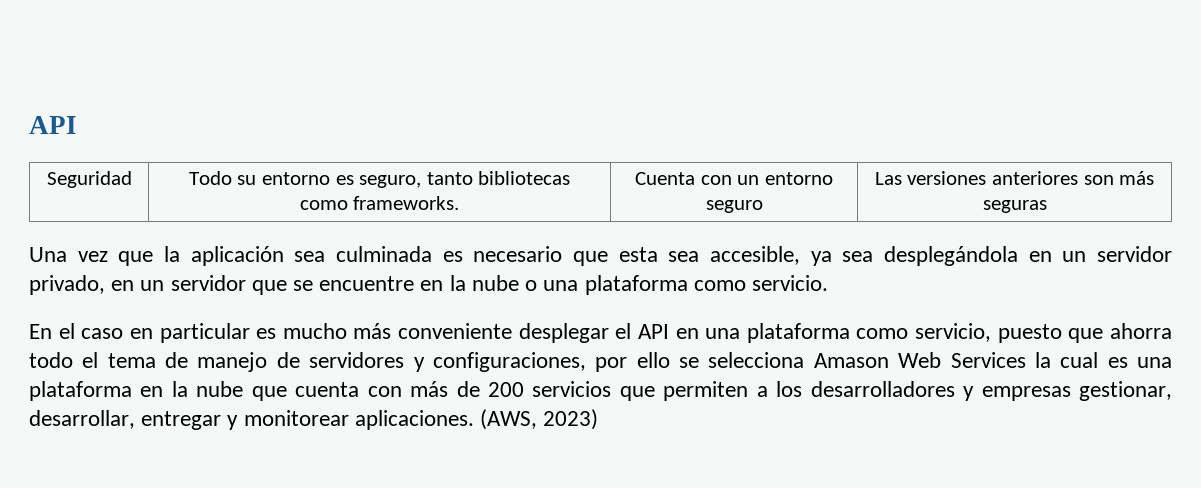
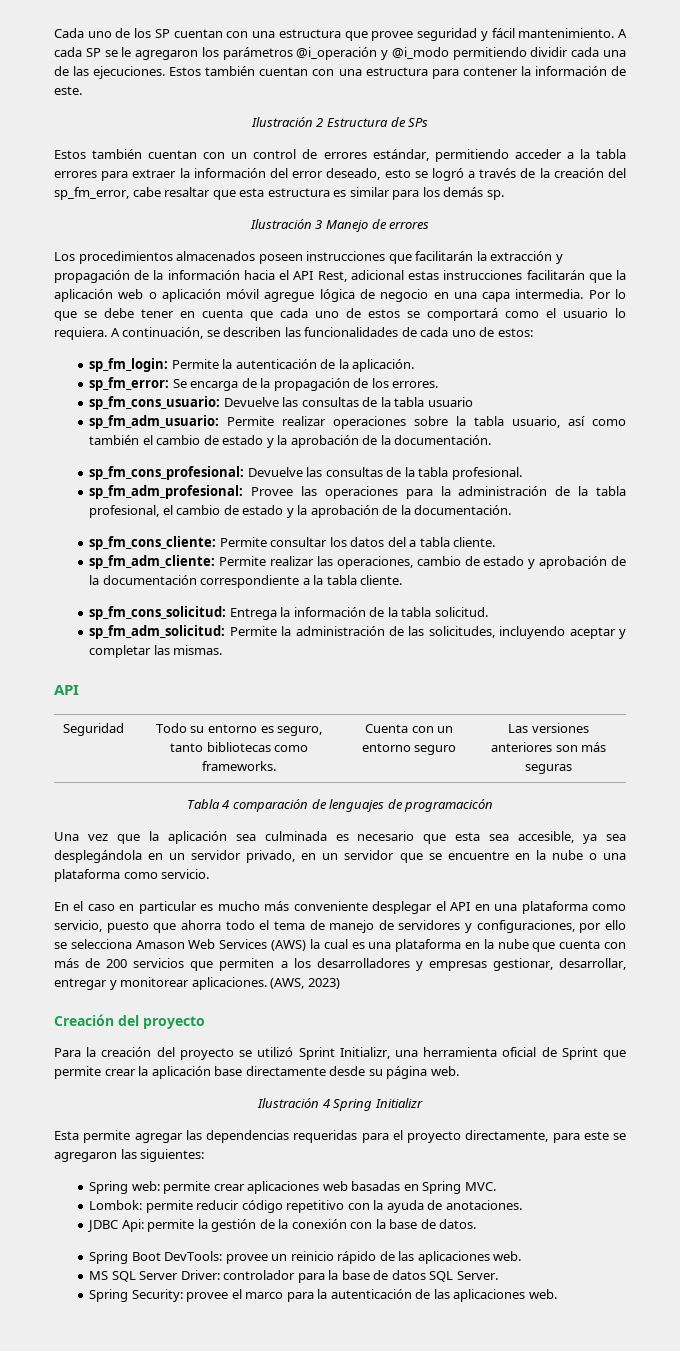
+ Cada uno de los SP cuentan con una estructura que provee seguridad y fácil mantenimiento. A cada SP se le agregaron los parámetros @i_operación y @i_modo permitiendo dividir cada una de las ejecuciones. Estos también cuentan con una estructura para contener la información de este.
+ Ilustración 2 Estructura de SPs
+ Estos también cuentan con un control de errores estándar, permitiendo acceder a la tabla errores para extraer la información del error deseado, esto se logró a través de la creación del sp_fm_error, cabe resaltar que esta estructura es similar para los demás sp.
+ Ilustración 3 Manejo de errores
+ Los procedimientos almacenados poseen instrucciones que facilitarán la extracción y propagación de la información hacia el API Rest, adicional estas instrucciones facilitarán que la aplicación web o aplicación móvil agregue lógica de negocio en una capa intermedia. Por lo que se debe tener en cuenta que cada uno de estos se comportará como el usuario lo requiera. A continuación, se describen las funcionalidades de cada uno de estos:
+ sp_fm_login: Permite la autenticación de la aplicación.
+ sp_fm_error: Se encarga de la propagación de los errores.
+ sp_fm_cons_usuario: Devuelve las consultas de la tabla usuario
+ sp_fm_adm_usuario: Permite realizar operaciones sobre la tabla usuario, así como también el cambio de estado y la aprobación de la documentación.
+ sp_fm_cons_profesional: Devuelve las consultas de la tabla profesional.
+ sp_fm_adm_profesional: Provee las operaciones para la administración de la tabla profesional, el cambio de estado y la aprobación de la documentación.
+ sp_fm_cons_cliente: Permite consultar los datos del a tabla cliente.
+ sp_fm_adm_cliente: Permite realizar las operaciones, cambio de estado y aprobación de la documentación correspondiente a la tabla cliente.
+ sp_fm_cons_solicitud: Entrega la información de la tabla solicitud.
+ sp_fm_adm_solicitud: Permite la administración de las solicitudes, incluyendo aceptar y completar las mismas.
+ Tabla 4 comparación de lenguajes de programacicón
- En el caso en particular es mucho más conveniente desplegar el API en una plataforma como servicio, puesto que ahorra todo el tema de manejo de servidores y configuraciones, por ello se selecciona Amason Web Services la cual es una plataforma en la nube que cuenta con más de 200 servicios que permiten a los desarrolladores y empresas gestionar, desarrollar, entregar y monitorear aplicaciones.
+ En el caso en particular es mucho más conveniente desplegar el API en una plataforma como servicio, puesto que ahorra todo el tema de manejo de servidores y configuraciones, por ello se selecciona Amason Web Services (AWS) la cual es una plataforma en la nube que cuenta con más de 200 servicios que permiten a los desarrolladores y empresas gestionar, desarrollar, entregar y monitorear aplicaciones.
+ Creación del proyecto
+ Para la creación del proyecto se utilizó Sprint Initializr, una herramienta oficial de Sprint que permite crear la aplicación base directamente desde su página web.
+ Ilustración 4 Spring Initializr
+ Esta permite agregar las dependencias requeridas para el proyecto directamente, para este se agregaron las siguientes:
+ Spring web: permite crear aplicaciones web basadas en Spring MVC.
+ Lombok: permite reducir código repetitivo con la ayuda de anotaciones.
+ JDBC Api: permite la gestión de la conexión con la base de datos.
+ Spring Boot DevTools: provee un reinicio rápido de las aplicaciones web.
+ MS SQL Server Driver: controlador para la base de datos SQL Server.
+ Spring Security: provee el marco para la autenticación de las aplicaciones web.

